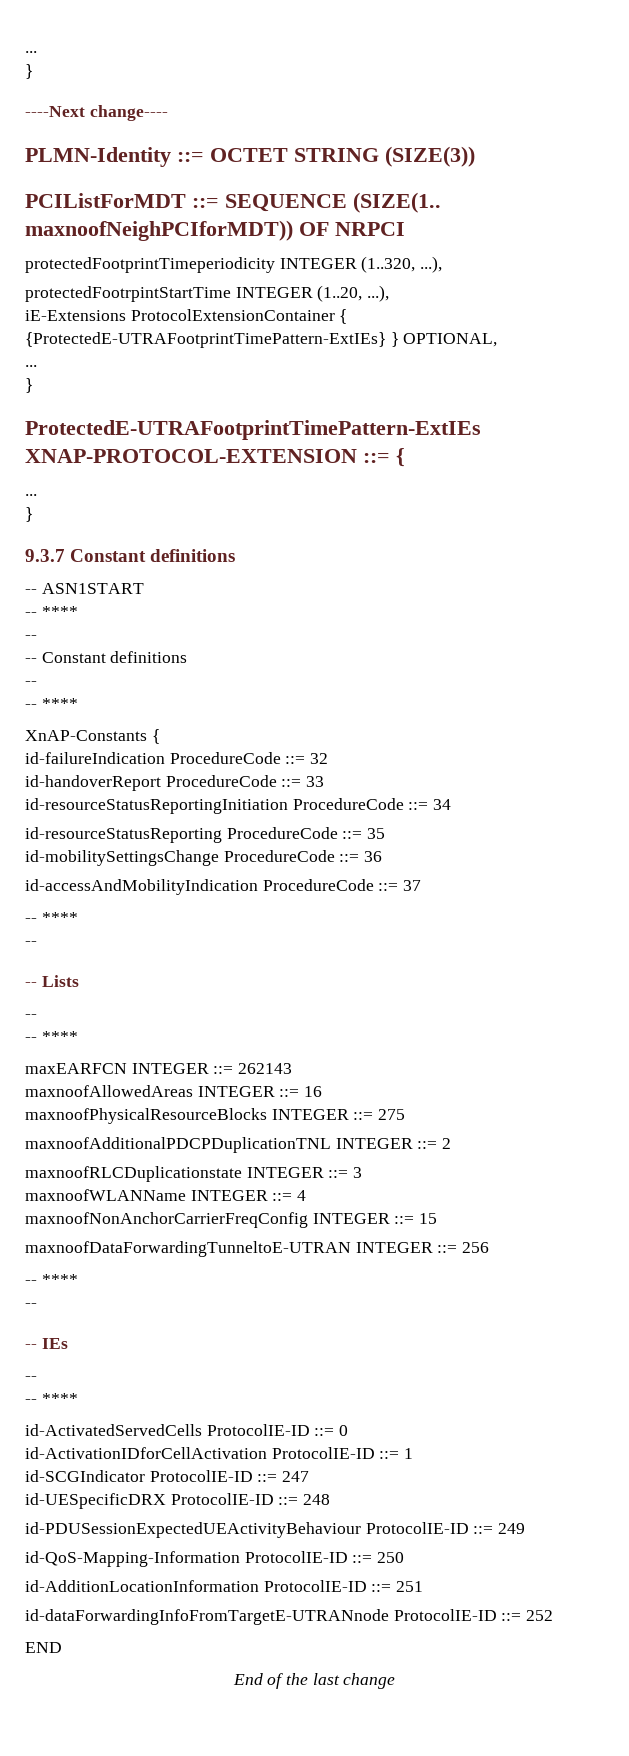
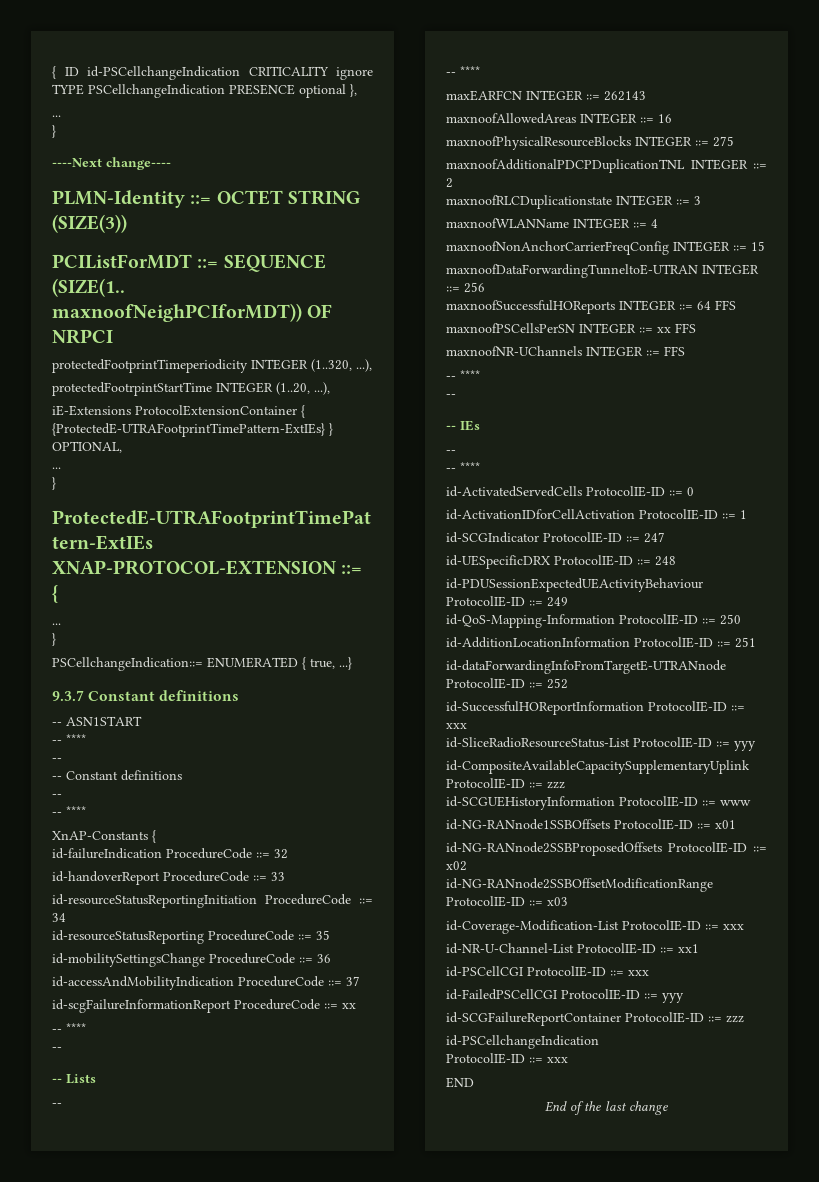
+ { ID id-PSCellchangeIndication CRITICALITY ignore TYPE PSCellchangeIndication PRESENCE optional },
+ PSCellchangeIndication::= ENUMERATED { true, ...}
+ id-scgFailureInformationReport ProcedureCode ::= xx
+ maxnoofSuccessfulHOReports INTEGER ::= 64 FFS
+ maxnoofPSCellsPerSN INTEGER ::= xx FFS
+ maxnoofNR-UChannels INTEGER ::= FFS
+ id-SuccessfulHOReportInformation ProtocolIE-ID ::= xxx
+ id-SliceRadioResourceStatus-List ProtocolIE-ID ::= yyy
+ id-CompositeAvailableCapacitySupplementaryUplink ProtocolIE-ID ::= zzz
+ id-SCGUEHistoryInformation ProtocolIE-ID ::= www
+ id-NG-RANnode1SSBOffsets ProtocolIE-ID ::= x01
+ id-NG-RANnode2SSBProposedOffsets ProtocolIE-ID ::= x02
+ id-NG-RANnode2SSBOffsetModificationRange ProtocolIE-ID ::= x03
+ id-Coverage-Modification-List ProtocolIE-ID ::= xxx
+ id-NR-U-Channel-List ProtocolIE-ID ::= xx1
+ id-PSCellCGI ProtocolIE-ID ::= xxx
+ id-FailedPSCellCGI ProtocolIE-ID ::= yyy
+ id-SCGFailureReportContainer ProtocolIE-ID ::= zzz
+ id-PSCellchangeIndication
+ ProtocolIE-ID ::= xxx

